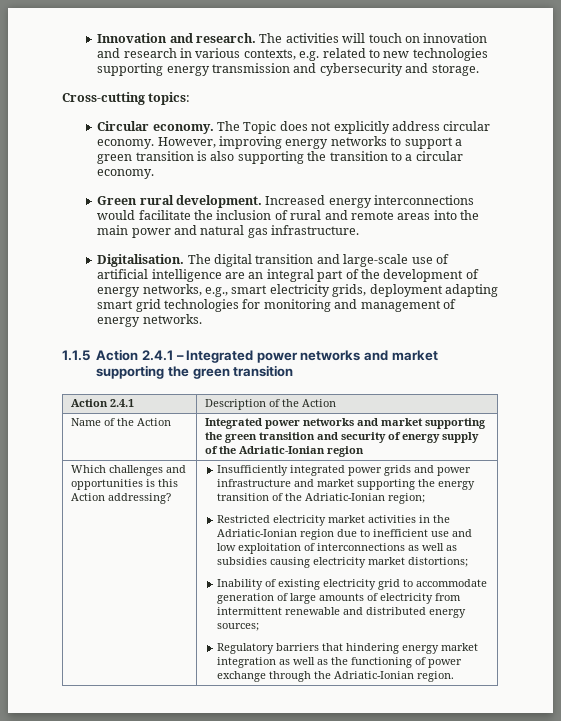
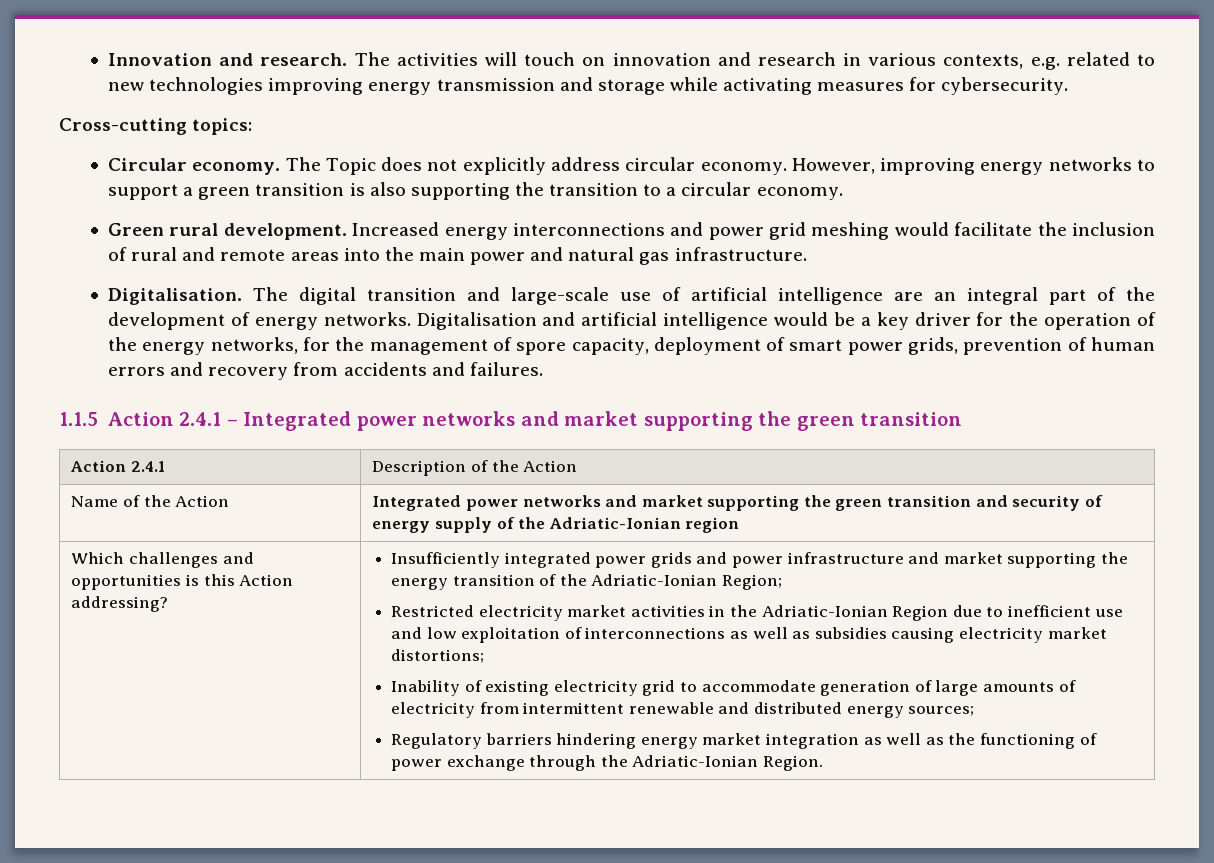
- The activities will touch on innovation and research in various contexts, e.g. related to new technologies supporting energy transmission and cybersecurity and storage.
+ The activities will touch on innovation and research in various contexts, e.g. related to new technologies improving energy transmission and storage while activating measures for cybersecurity.
- Increased energy interconnections would facilitate the inclusion of rural and remote areas into the main power and natural gas infrastructure.
+ Increased energy interconnections and power grid meshing would facilitate the inclusion of rural and remote areas into the main power and natural gas infrastructure.
- The digital transition and large-scale use of artificial intelligence are an integral part of the development of energy networks, e.g., smart electricity grids, deployment adapting smart grid technologies for monitoring and management of energy networks.
+ The digital transition and large-scale use of artificial intelligence are an integral part of the development of energy networks. Digitalisation and artificial intelligence would be a key driver for the operation of the energy networks, for the management of spore capacity, deployment of smart power grids, prevention of human errors and recovery from accidents and failures.
- Insufficiently integrated power grids and power infrastructure and market supporting the energy transition of the Adriatic-Ionian region;
+ Insufficiently integrated power grids and power infrastructure and market supporting the energy transition of the Adriatic-Ionian Region;
- Restricted electricity market activities in the Adriatic-Ionian region due to inefficient use and low exploitation of interconnections as well as subsidies causing electricity market distortions;
+ Restricted electricity market activities in the Adriatic-Ionian Region due to inefficient use and low exploitation of interconnections as well as subsidies causing electricity market distortions;
- Regulatory barriers that hindering energy market integration as well as the functioning of power exchange through the Adriatic-Ionian region.
+ Regulatory barriers hindering energy market integration as well as the functioning of power exchange through the Adriatic-Ionian Region.

